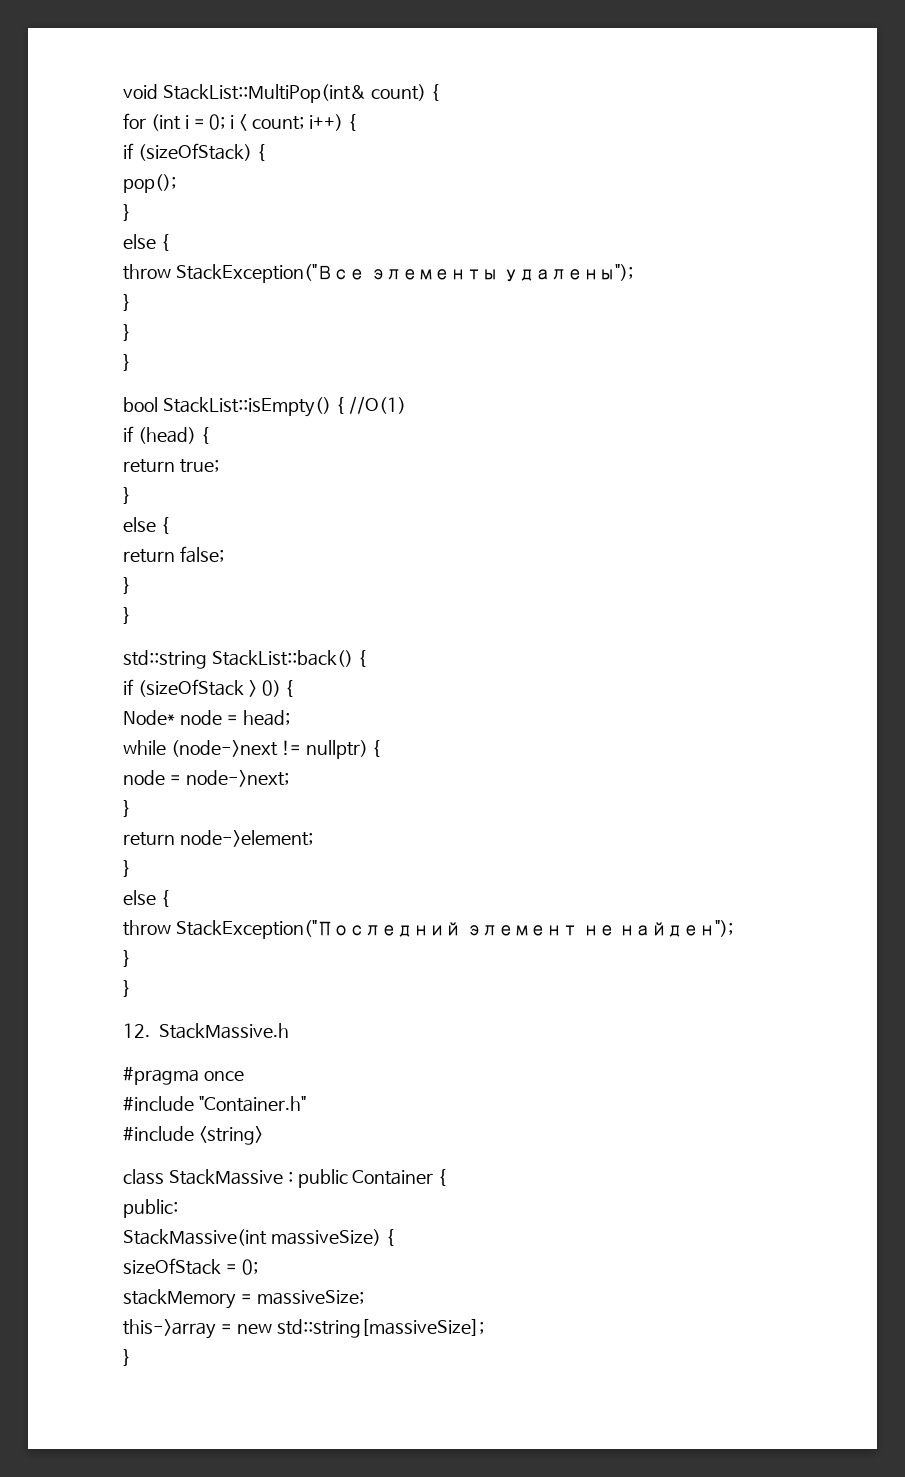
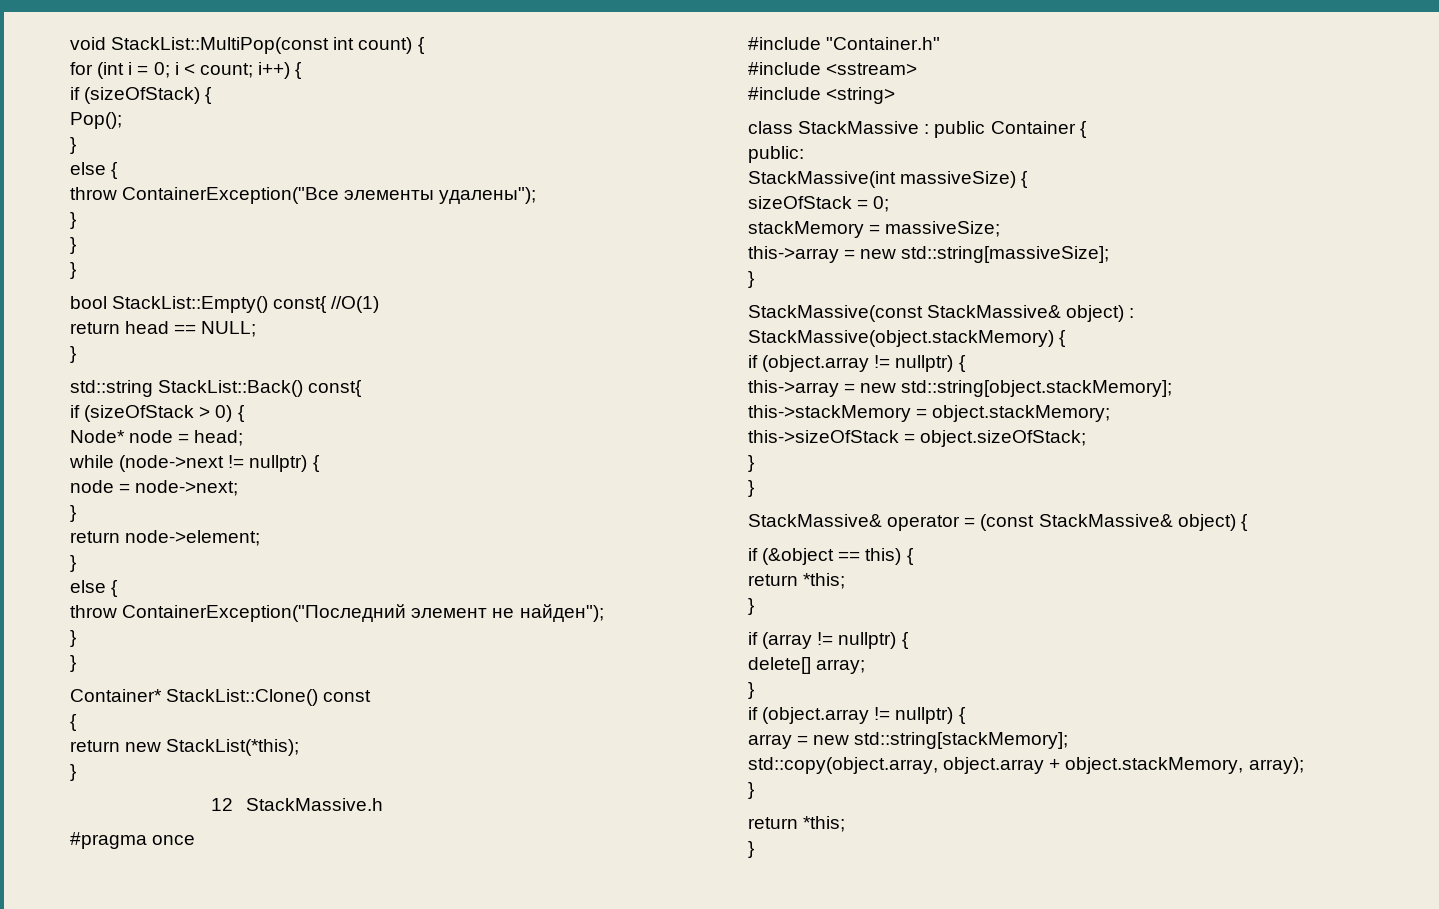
- void StackList::MultiPop(int& count) {
+ void StackList::MultiPop(const int count) {
- pop();
+ Pop();
  }
  else {
- throw StackException("Все элементы удалены");
+ throw ContainerException("Все элементы удалены");
- bool StackList::isEmpty() { //O(1)
+ bool StackList::Empty() const{ //O(1)
- if (head) {
- return true;
- }
- else {
- return false;
- }
+ return head == NULL;
- std::string StackList::back() {
+ std::string StackList::Back() const{
- throw StackException("Последний элемент не найден");
+ throw ContainerException("Последний элемент не найден");
- 12. StackMassive.h
+ Container* StackList::Clone() const
+ {
+ return new StackList(*this);
+ }
+ 12 StackMassive.h
+ #include <sstream>
+ StackMassive(const StackMassive& object) : StackMassive(object.stackMemory) {
+ if (object.array != nullptr) {
+ this->array = new std::string[object.stackMemory];
+ this->stackMemory = object.stackMemory;
+ this->sizeOfStack = object.sizeOfStack;
+ }
+ }
+ StackMassive& operator = (const StackMassive& object) {
+ if (&object == this) {
+ return *this;
+ }
+ if (array != nullptr) {
+ delete[] array;
+ }
+ if (object.array != nullptr) {
+ array = new std::string[stackMemory];
+ std::copy(object.array, object.array + object.stackMemory, array);
+ }
+ return *this;
+ }

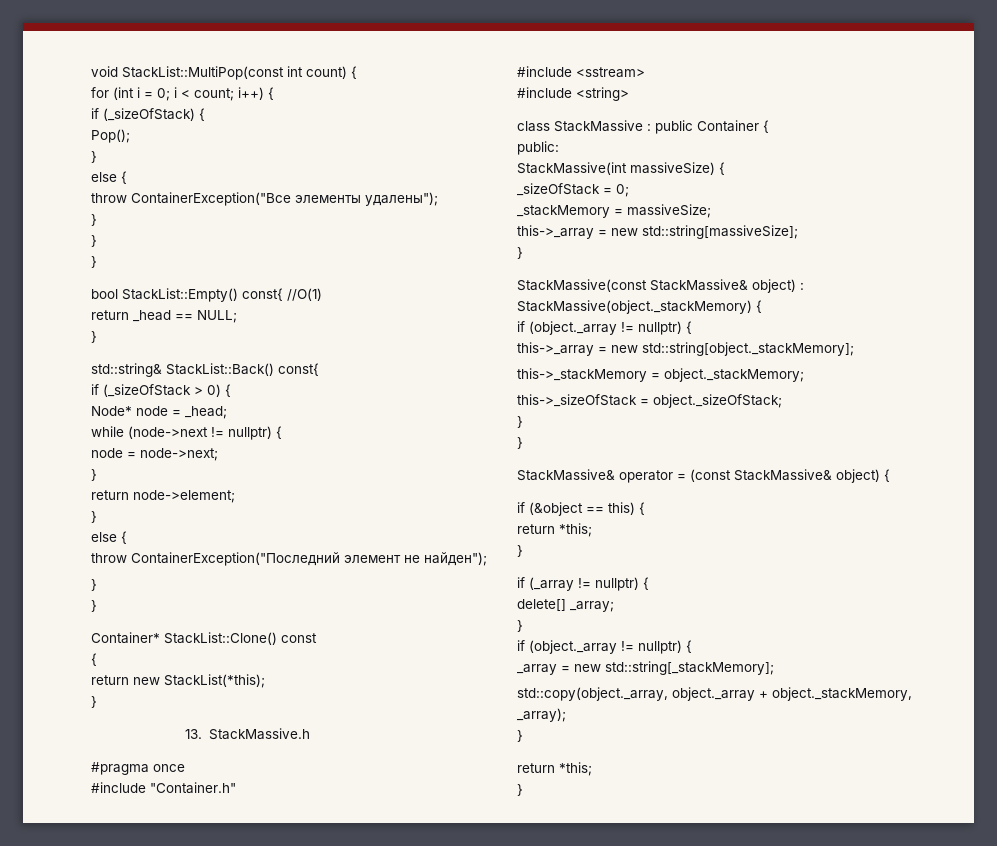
- if (sizeOfStack) {
+ if (_sizeOfStack) {
- return head == NULL;
+ return _head == NULL;
- std::string StackList::Back() const{
+ std::string& StackList::Back() const{
- if (sizeOfStack > 0) {
+ if (_sizeOfStack > 0) {
- Node* node = head;
+ Node* node = _head;
- 12 StackMassive.h
+ 13. StackMassive.h
- sizeOfStack = 0;
+ _sizeOfStack = 0;
- stackMemory = massiveSize;
+ _stackMemory = massiveSize;
- this->array = new std::string[massiveSize];
+ this->_array = new std::string[massiveSize];
- StackMassive(const StackMassive& object) : StackMassive(object.stackMemory) {
- if (object.array != nullptr) {
- this->array = new std::string[object.stackMemory];
- this->stackMemory = object.stackMemory;
- this->sizeOfStack = object.sizeOfStack;
+ StackMassive(const StackMassive& object) : StackMassive(object._stackMemory) {
+ if (object._array != nullptr) {
+ this->_array = new std::string[object._stackMemory];
+ this->_stackMemory = object._stackMemory;
+ this->_sizeOfStack = object._sizeOfStack;
- if (array != nullptr) {
+ if (_array != nullptr) {
- delete[] array;
+ delete[] _array;
  }
- if (object.array != nullptr) {
- array = new std::string[stackMemory];
- std::copy(object.array, object.array + object.stackMemory, array);
+ if (object._array != nullptr) {
+ _array = new std::string[_stackMemory];
+ std::copy(object._array, object._array + object._stackMemory, _array);

